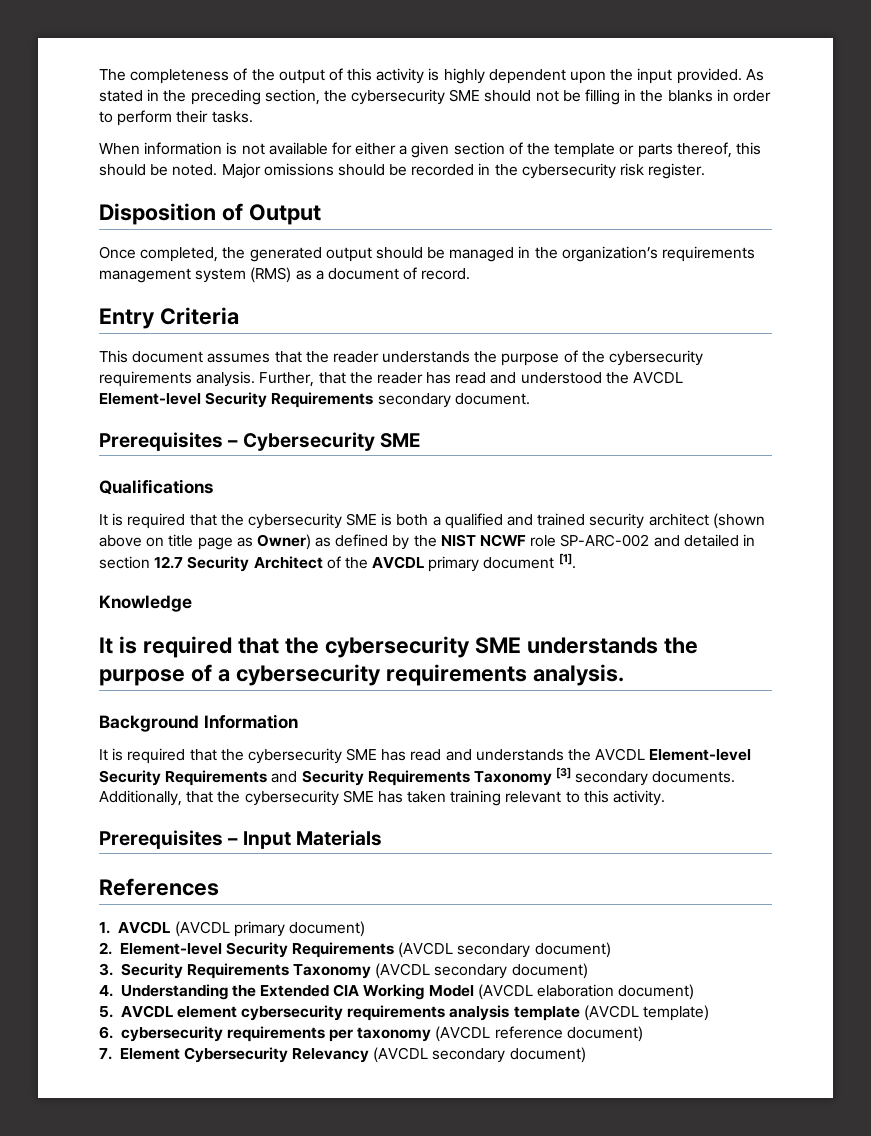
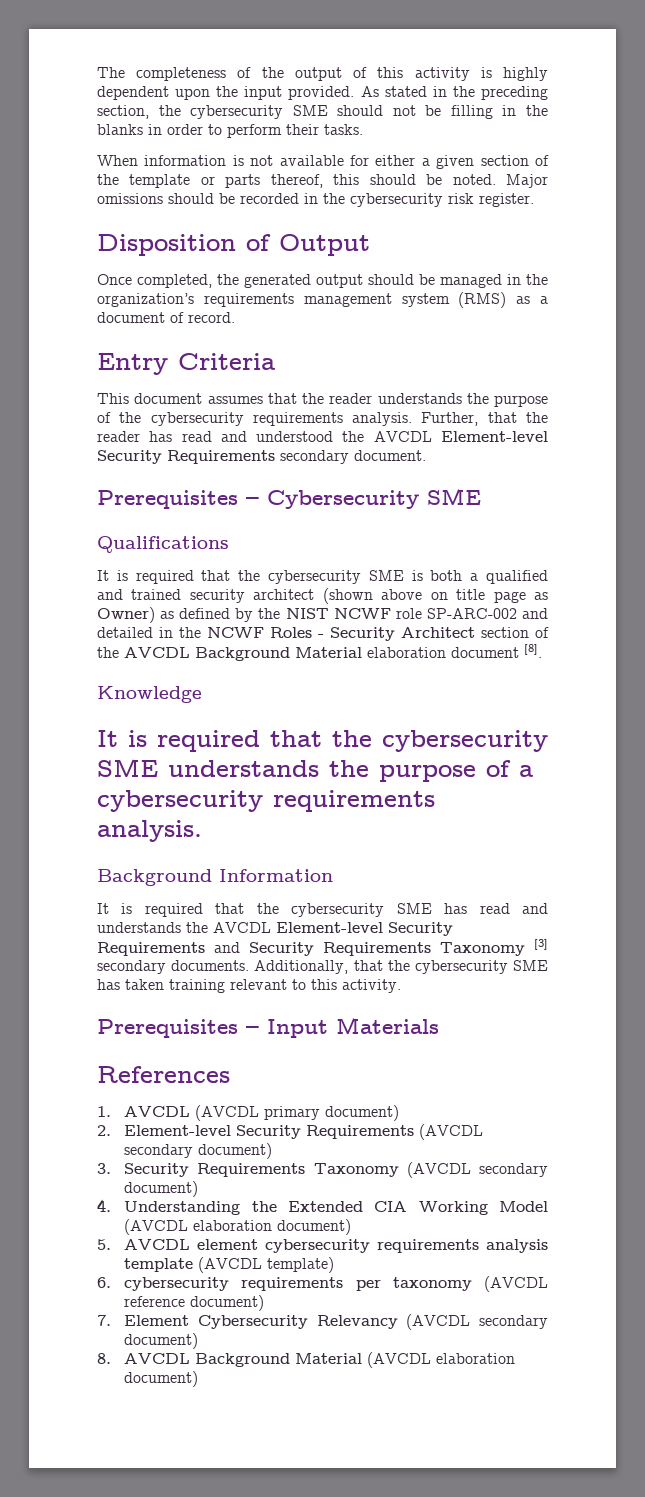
- It is required that the cybersecurity SME is both a qualified and trained security architect (shown above on title page as Owner) as defined by the NIST NCWF role SP-ARC-002 and detailed in section 12.7 Security Architect of the AVCDL primary document [1].
+ It is required that the cybersecurity SME is both a qualified and trained security architect (shown above on title page as Owner) as defined by the NIST NCWF role SP-ARC-002 and detailed in the NCWF Roles - Security Architect section of the AVCDL Background Material elaboration document [8].
+ 8. AVCDL Background Material (AVCDL elaboration document)

